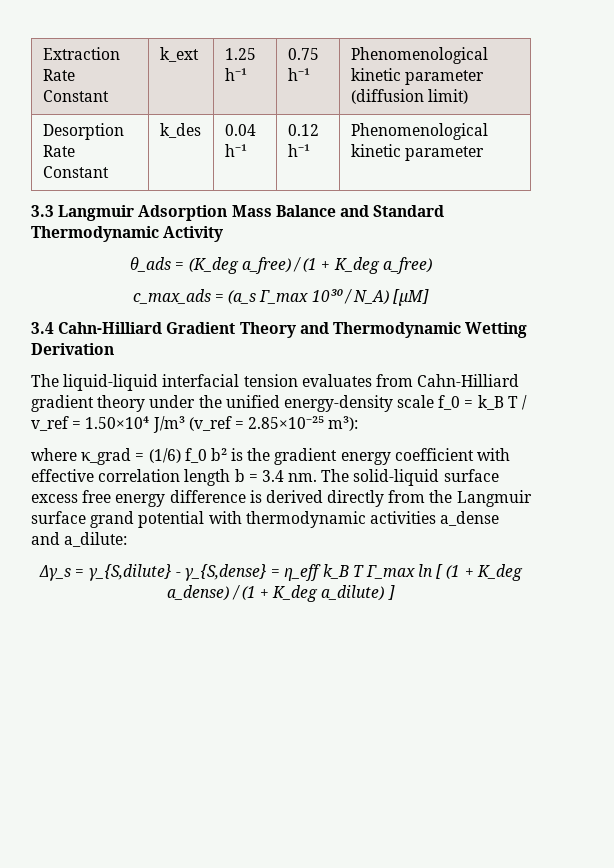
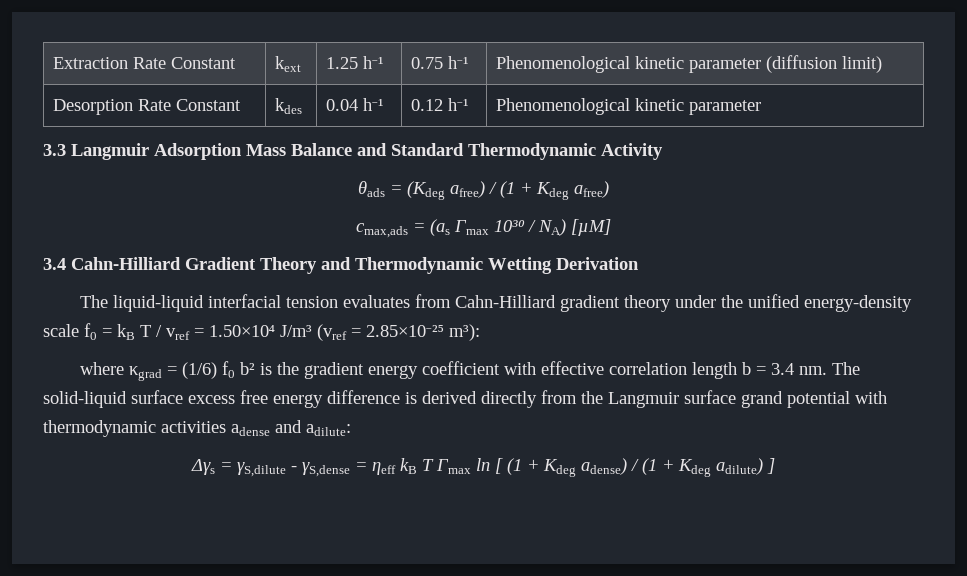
- Extraction Rate Constant | k_ext | 1.25 h⁻¹ | 0.75 h⁻¹ | Phenomenological kinetic parameter (diffusion limit)
+ Extraction Rate Constant | kext | 1.25 h⁻¹ | 0.75 h⁻¹ | Phenomenological kinetic parameter (diffusion limit)
- Desorption Rate Constant | k_des | 0.04 h⁻¹ | 0.12 h⁻¹ | Phenomenological kinetic parameter
+ Desorption Rate Constant | kdes | 0.04 h⁻¹ | 0.12 h⁻¹ | Phenomenological kinetic parameter
- θ_ads = (K_deg a_free) / (1 + K_deg a_free)
- c_max_ads = (a_s Γ_max 10³⁰ / N_A) [µM]
+ θads = (Kdeg afree) / (1 + Kdeg afree)
+ cmax,ads = (as Γmax 10³⁰ / NA) [µM]
- The liquid-liquid interfacial tension evaluates from Cahn-Hilliard gradient theory under the unified energy-density scale f_0 = k_B T / v_ref = 1.50×10⁴ J/m³ (v_ref = 2.85×10⁻²⁵ m³):
+ The liquid-liquid interfacial tension evaluates from Cahn-Hilliard gradient theory under the unified energy-density scale f0 = kB T / vref = 1.50×10⁴ J/m³ (vref = 2.85×10⁻²⁵ m³):
- where κ_grad = (1/6) f_0 b² is the gradient energy coefficient with effective correlation length b = 3.4 nm.
+ where κgrad = (1/6) f0 b² is the gradient energy coefficient with effective correlation length b = 3.4 nm.
- The solid-liquid surface excess free energy difference is derived directly from the Langmuir surface grand potential with thermodynamic activities a_dense and a_dilute:
- Δγ_s = γ_{S,dilute} - γ_{S,dense} = η_eff k_B T Γ_max ln [ (1 + K_deg a_dense) / (1 + K_deg a_dilute) ]
+ The solid-liquid surface excess free energy difference is derived directly from the Langmuir surface grand potential with thermodynamic activities adense and adilute:
+ Δγs = γS,dilute - γS,dense = ηeff kB T Γmax ln [ (1 + Kdeg adense) / (1 + Kdeg adilute) ]

